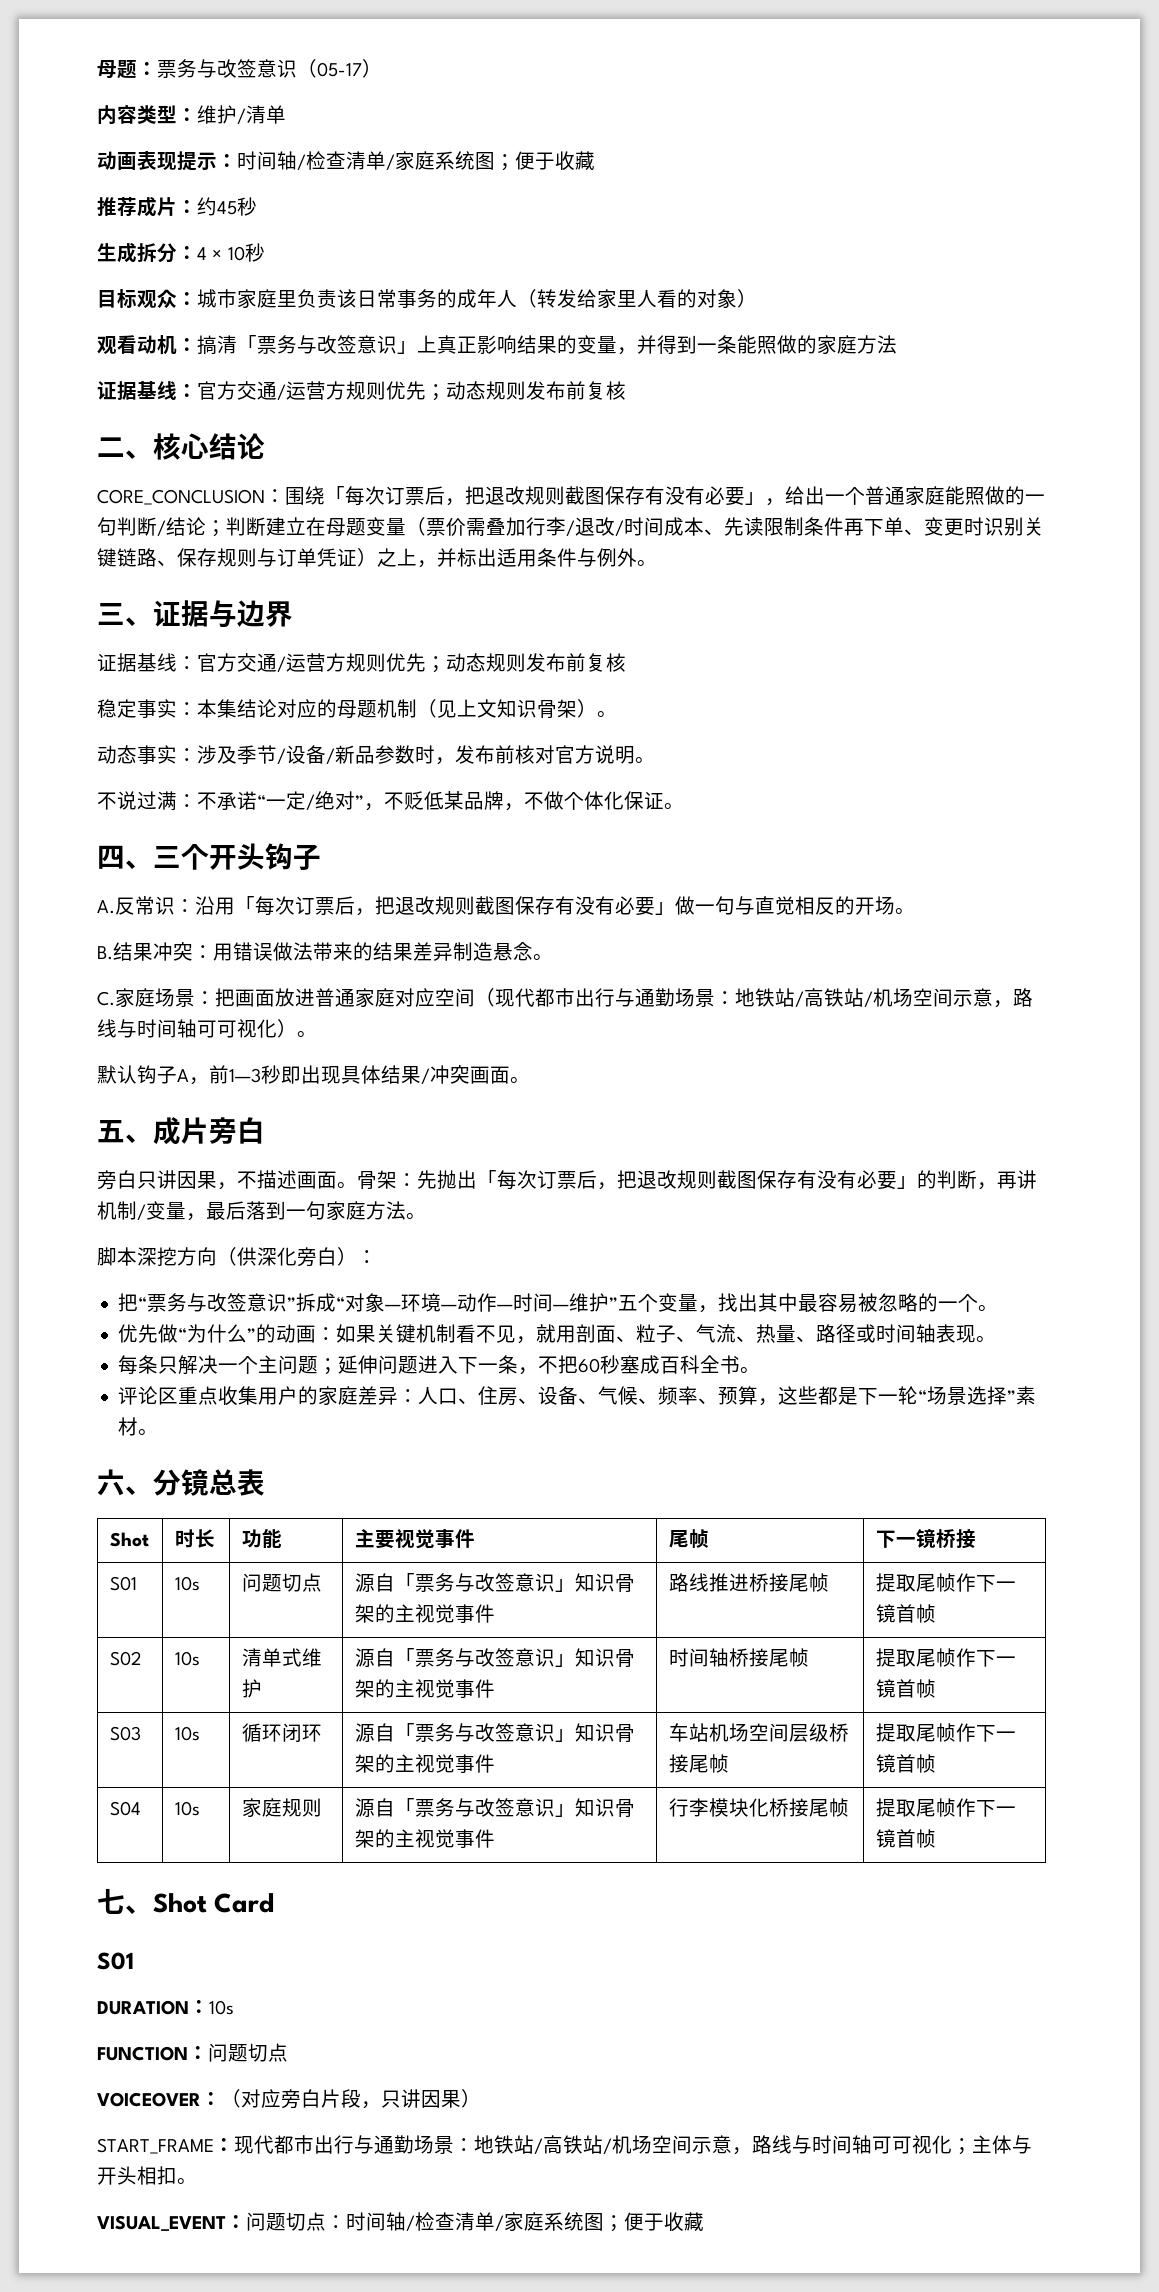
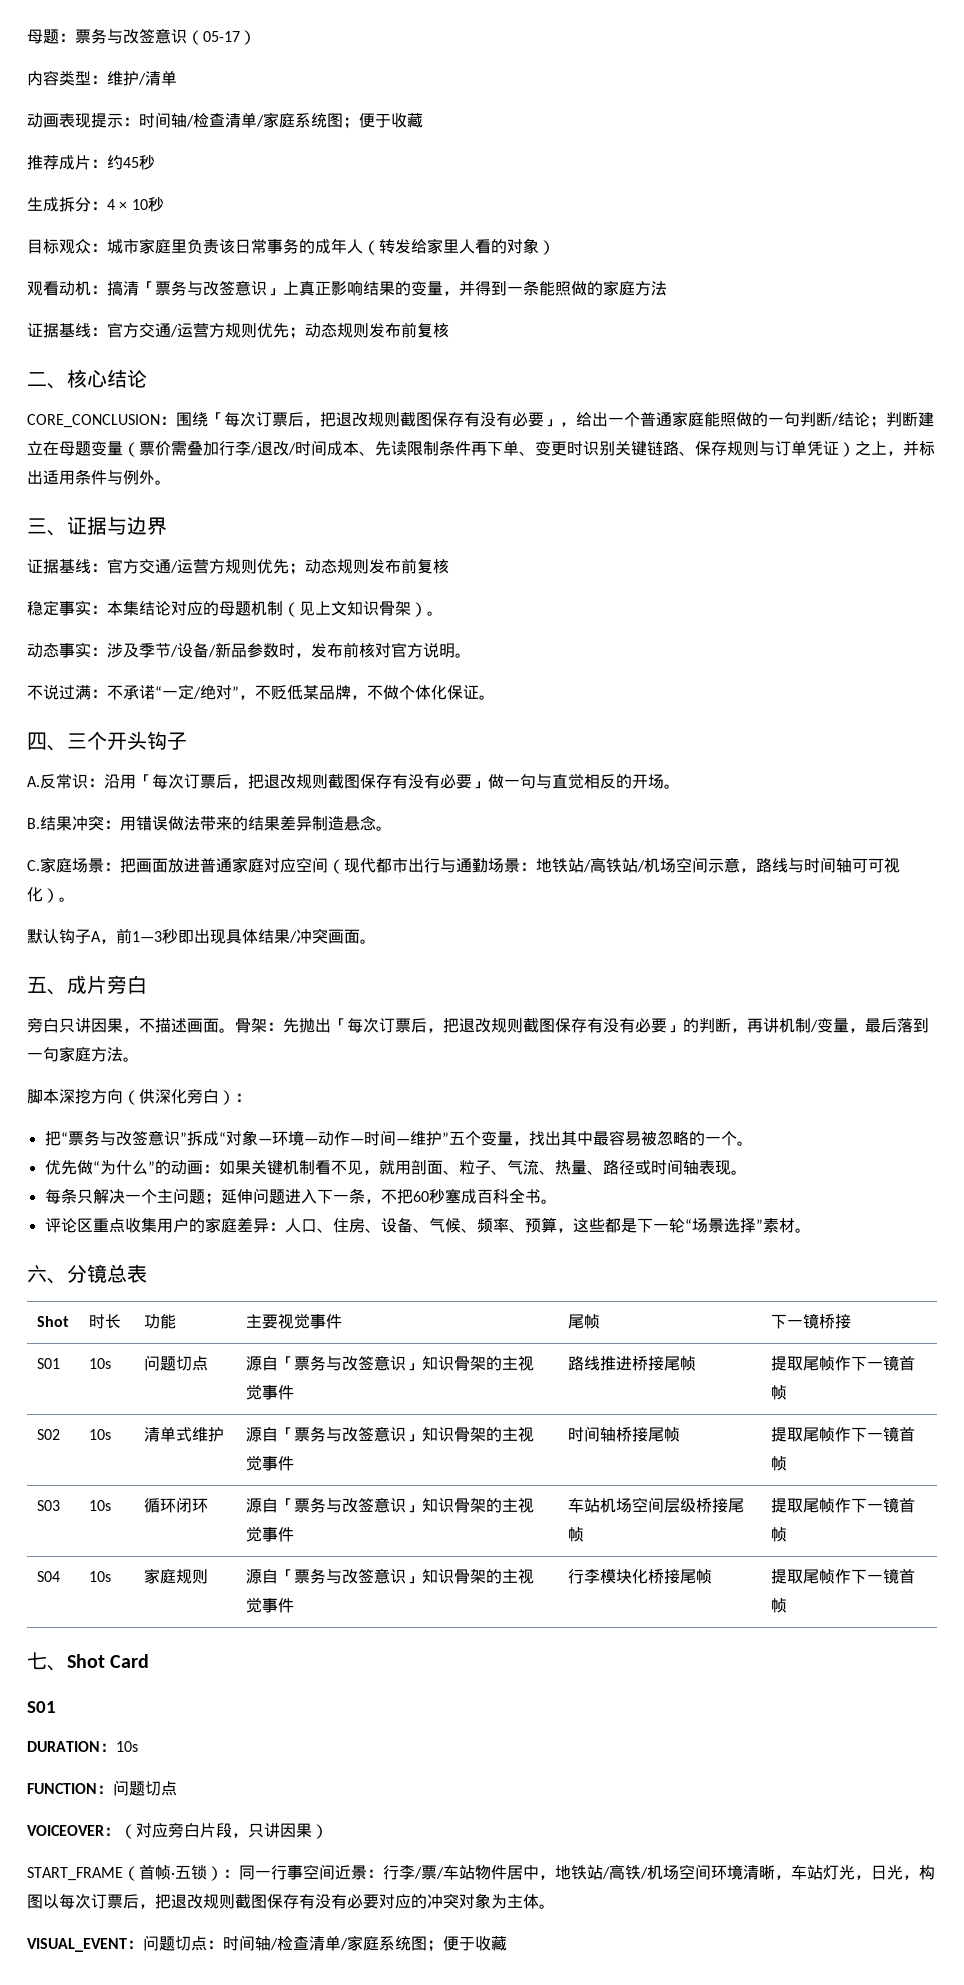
- START_FRAME：现代都市出行与通勤场景：地铁站/高铁站/机场空间示意，路线与时间轴可可视化；主体与开头相扣。
+ START_FRAME（首帧·五锁）：同一行事空间近景：行李/票/车站物件居中，地铁站/高铁/机场空间环境清晰，车站灯光，日光，构图以每次订票后，把退改规则截图保存有没有必要对应的冲突对象为主体。

